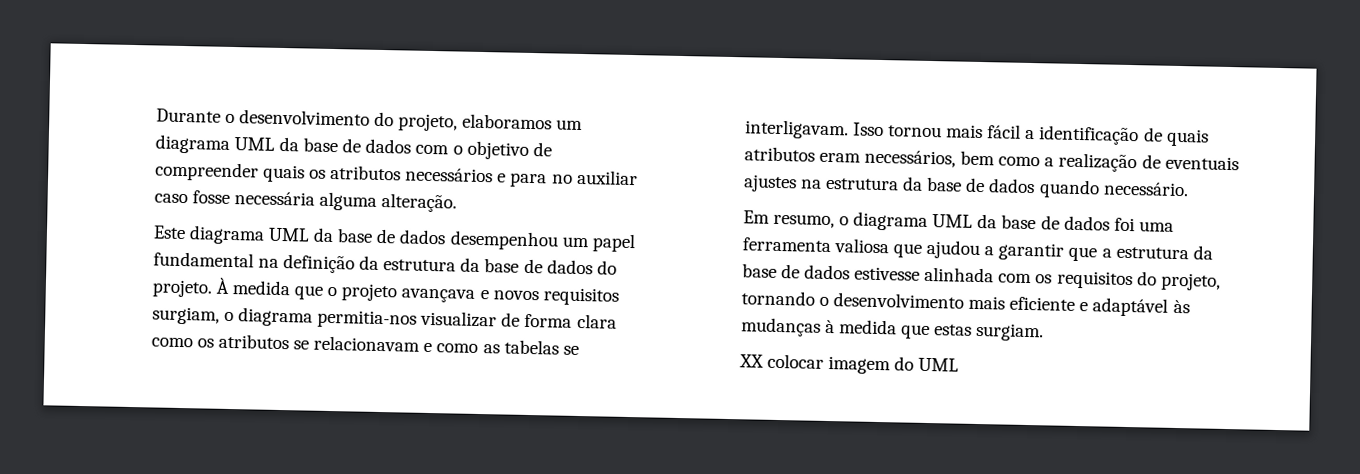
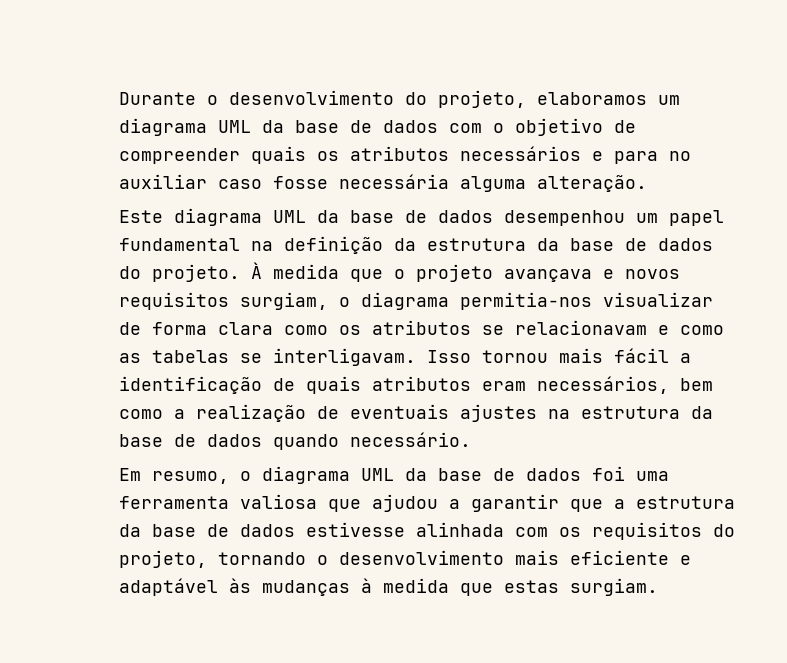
- XX colocar imagem do UML

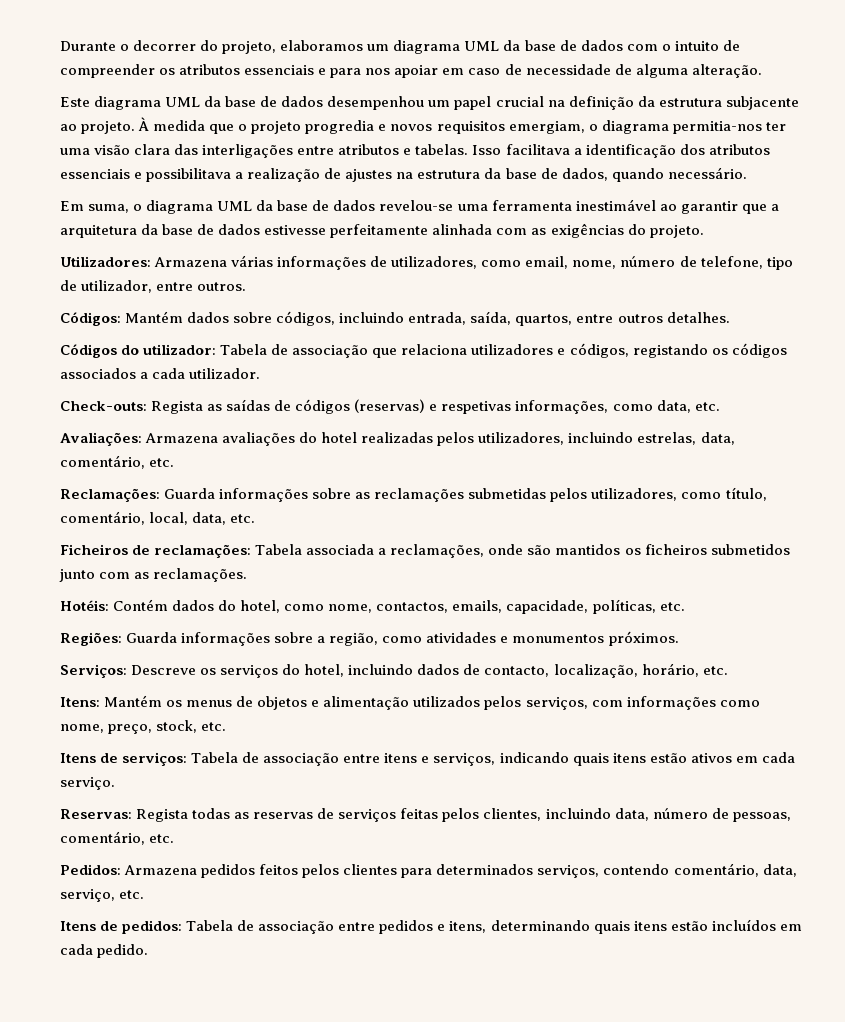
- Durante o desenvolvimento do projeto, elaboramos um diagrama UML da base de dados com o objetivo de compreender quais os atributos necessários e para no auxiliar caso fosse necessária alguma alteração.
+ Durante o decorrer do projeto, elaboramos um diagrama UML da base de dados com o intuito de compreender os atributos essenciais e para nos apoiar em caso de necessidade de alguma alteração.
- Este diagrama UML da base de dados desempenhou um papel fundamental na definição da estrutura da base de dados do projeto.
+ Este diagrama UML da base de dados desempenhou um papel crucial na definição da estrutura subjacente ao projeto.
- À medida que o projeto avançava e novos requisitos surgiam, o diagrama permitia-nos visualizar de forma clara como os atributos se relacionavam e como as tabelas se interligavam. Isso tornou mais fácil a identificação de quais atributos eram necessários, bem como a realização de eventuais ajustes na estrutura da base de dados quando necessário.
+ À medida que o projeto progredia e novos requisitos emergiam, o diagrama permitia-nos ter uma visão clara das interligações entre atributos e tabelas. Isso facilitava a identificação dos atributos essenciais e possibilitava a realização de ajustes na estrutura da base de dados, quando necessário.
- Em resumo, o diagrama UML da base de dados foi uma ferramenta valiosa que ajudou a garantir que a estrutura da base de dados estivesse alinhada com os requisitos do projeto, tornando o desenvolvimento mais eficiente e adaptável às mudanças à medida que estas surgiam.
+ Em suma, o diagrama UML da base de dados revelou-se uma ferramenta inestimável ao garantir que a arquitetura da base de dados estivesse perfeitamente alinhada com as exigências do projeto.
+ Utilizadores: Armazena várias informações de utilizadores, como email, nome, número de telefone, tipo de utilizador, entre outros.
+ Códigos: Mantém dados sobre códigos, incluindo entrada, saída, quartos, entre outros detalhes.
+ Códigos do utilizador: Tabela de associação que relaciona utilizadores e códigos, registando os códigos associados a cada utilizador.
+ Check-outs: Regista as saídas de códigos (reservas) e respetivas informações, como data, etc.
+ Avaliações: Armazena avaliações do hotel realizadas pelos utilizadores, incluindo estrelas, data, comentário, etc.
+ Reclamações: Guarda informações sobre as reclamações submetidas pelos utilizadores, como título, comentário, local, data, etc.
+ Ficheiros de reclamações: Tabela associada a reclamações, onde são mantidos os ficheiros submetidos junto com as reclamações.
+ Hotéis: Contém dados do hotel, como nome, contactos, emails, capacidade, políticas, etc.
+ Regiões: Guarda informações sobre a região, como atividades e monumentos próximos.
+ Serviços: Descreve os serviços do hotel, incluindo dados de contacto, localização, horário, etc.
+ Itens: Mantém os menus de objetos e alimentação utilizados pelos serviços, com informações como nome, preço, stock, etc.
+ Itens de serviços: Tabela de associação entre itens e serviços, indicando quais itens estão ativos em cada serviço.
+ Reservas: Regista todas as reservas de serviços feitas pelos clientes, incluindo data, número de pessoas, comentário, etc.
+ Pedidos: Armazena pedidos feitos pelos clientes para determinados serviços, contendo comentário, data, serviço, etc.
+ Itens de pedidos: Tabela de associação entre pedidos e itens, determinando quais itens estão incluídos em cada pedido.

